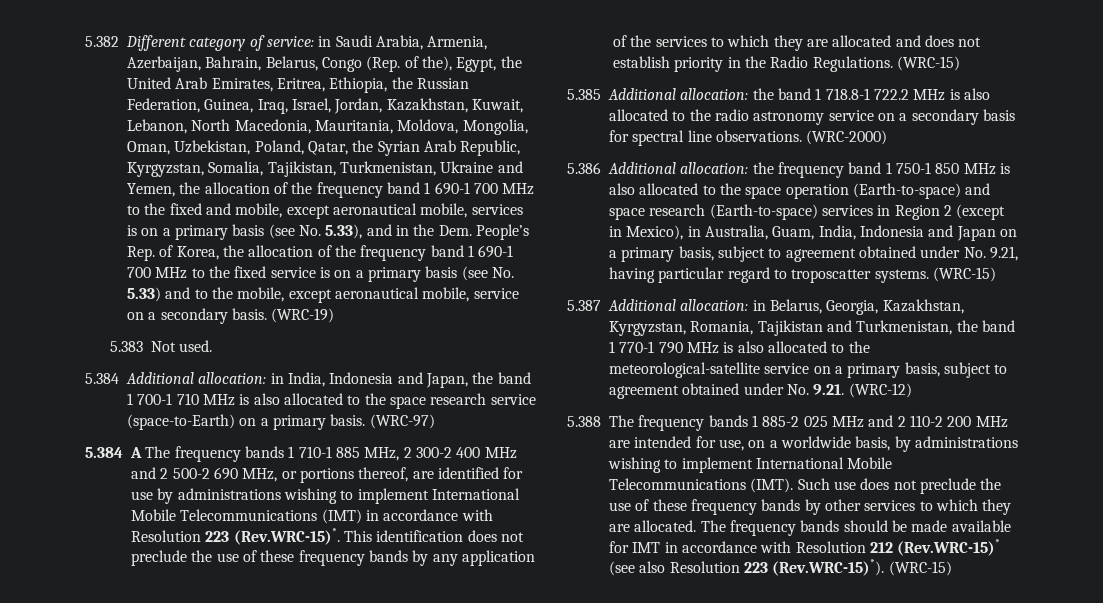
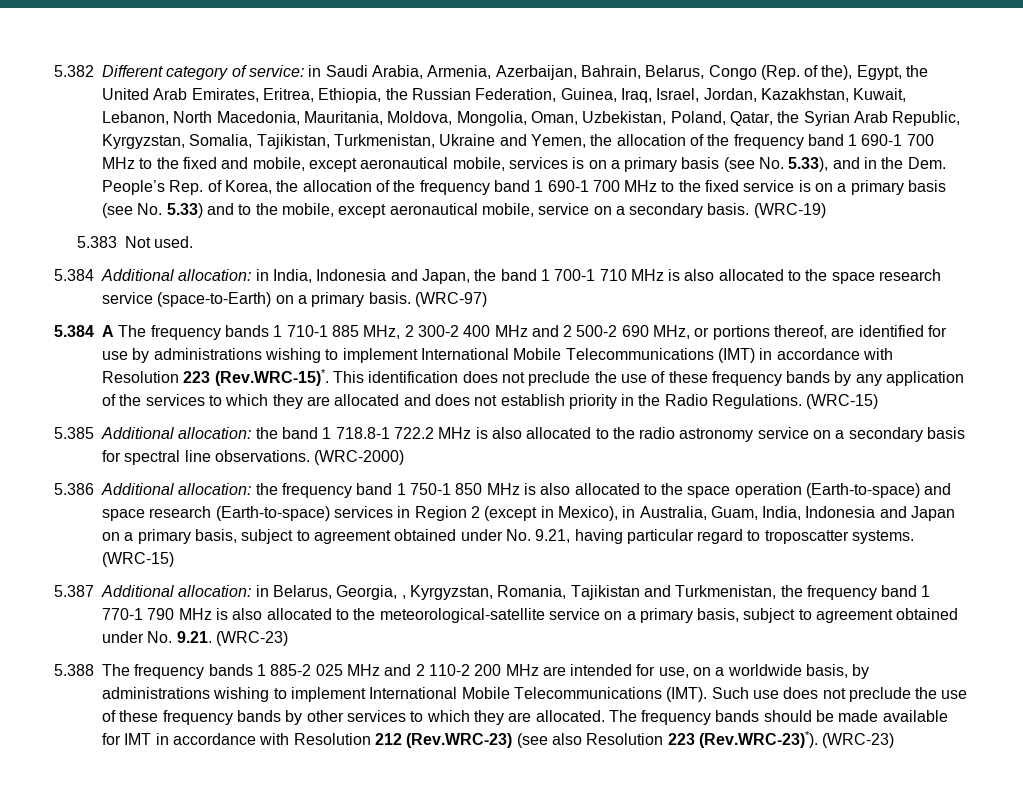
- 5.387 Additional allocation: in Belarus, Georgia, Kazakhstan, Kyrgyzstan, Romania, Tajikistan and Turkmenistan, the band 1 770-1 790 MHz is also allocated to the meteorological-satellite service on a primary basis, subject to agreement obtained under No. 9.21. (WRC-12)
+ 5.387 Additional allocation: in Belarus, Georgia, , Kyrgyzstan, Romania, Tajikistan and Turkmenistan, the frequency band 1 770-1 790 MHz is also allocated to the meteorological-satellite service on a primary basis, subject to agreement obtained under No. 9.21. (WRC-23)
- The frequency bands should be made available for IMT in accordance with Resolution 212 (Rev.WRC-15)* (see also Resolution 223 (Rev.WRC-15)*). (WRC-15)
+ The frequency bands should be made available for IMT in accordance with Resolution 212 (Rev.WRC-23) (see also Resolution 223 (Rev.WRC-23)*). (WRC-23)

